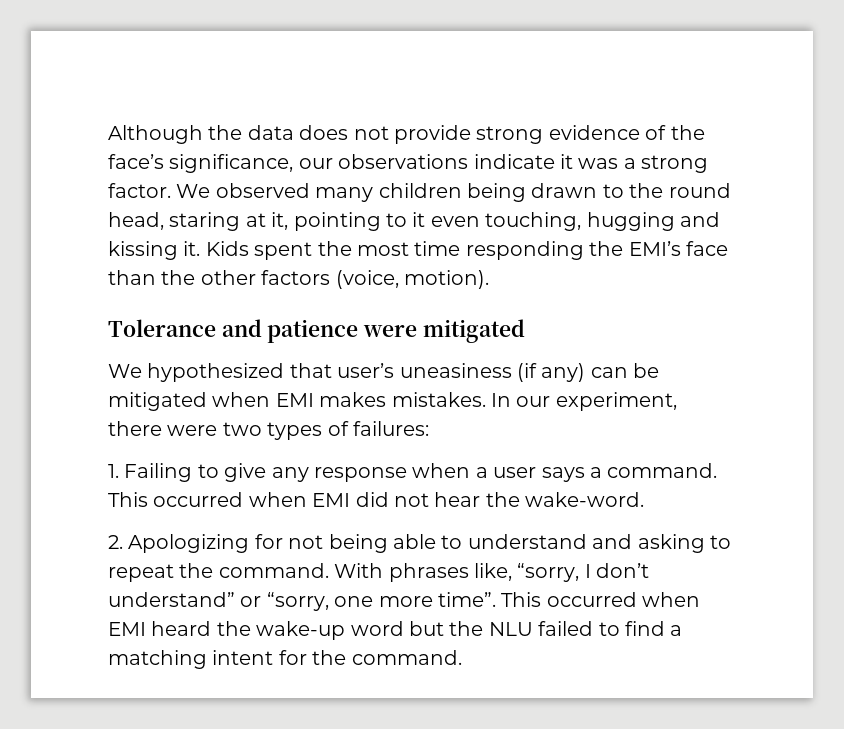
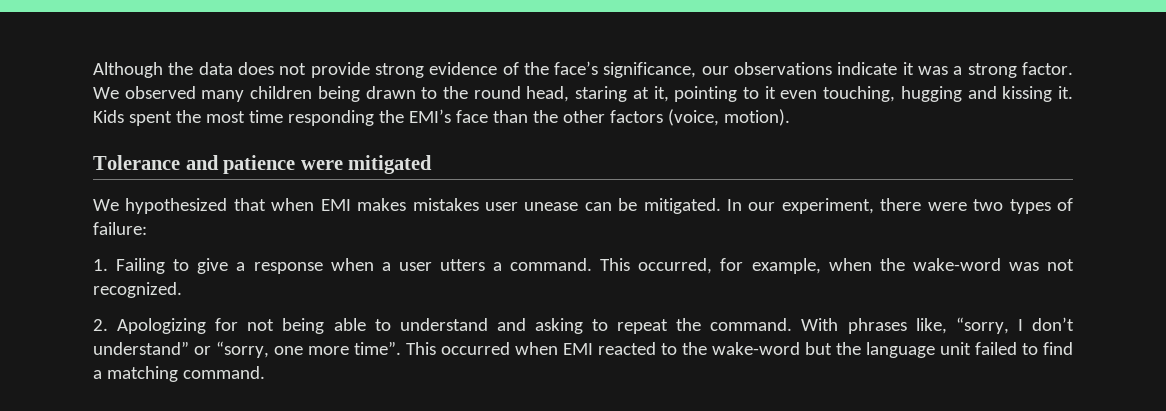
- We hypothesized that user’s uneasiness (if any) can be mitigated when EMI makes mistakes.
+ We hypothesized that when EMI makes mistakes user unease can be mitigated.
- In our experiment, there were two types of failures:
+ In our experiment, there were two types of failure:
- 1. Failing to give any response when a user says a command.
+ 1. Failing to give a response when a user utters a command.
- This occurred when EMI did not hear the wake-word.
+ This occurred, for example, when the wake-word was not recognized.
- This occurred when EMI heard the wake-up word but the NLU failed to find a matching intent for the command.
+ This occurred when EMI reacted to the wake-word but the language unit failed to find a matching command.

